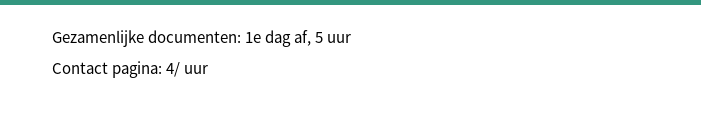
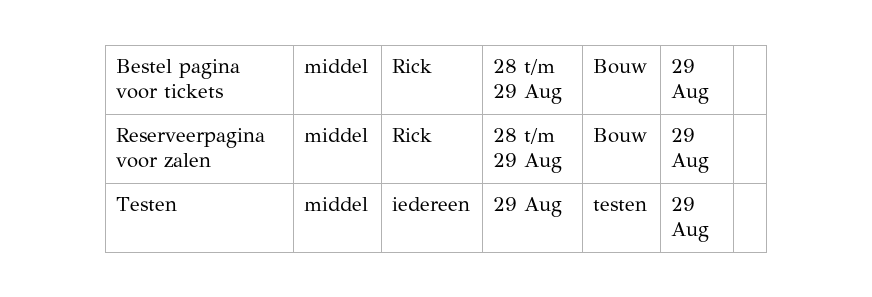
- Gezamenlijke documenten: 1e dag af, 5 uur
- Contact pagina: 4/ uur
+ Bestel pagina voor tickets | middel | Rick | 28 t/m 29 Aug | Bouw | 29 Aug |
+ Reserveerpagina voor zalen | middel | Rick | 28 t/m 29 Aug | Bouw | 29 Aug |
+ Testen | middel | iedereen | 29 Aug | testen | 29 Aug |

